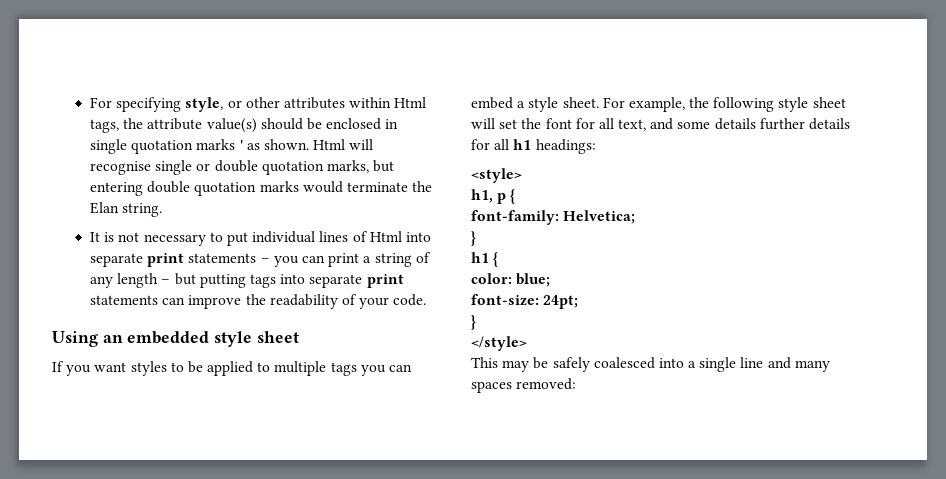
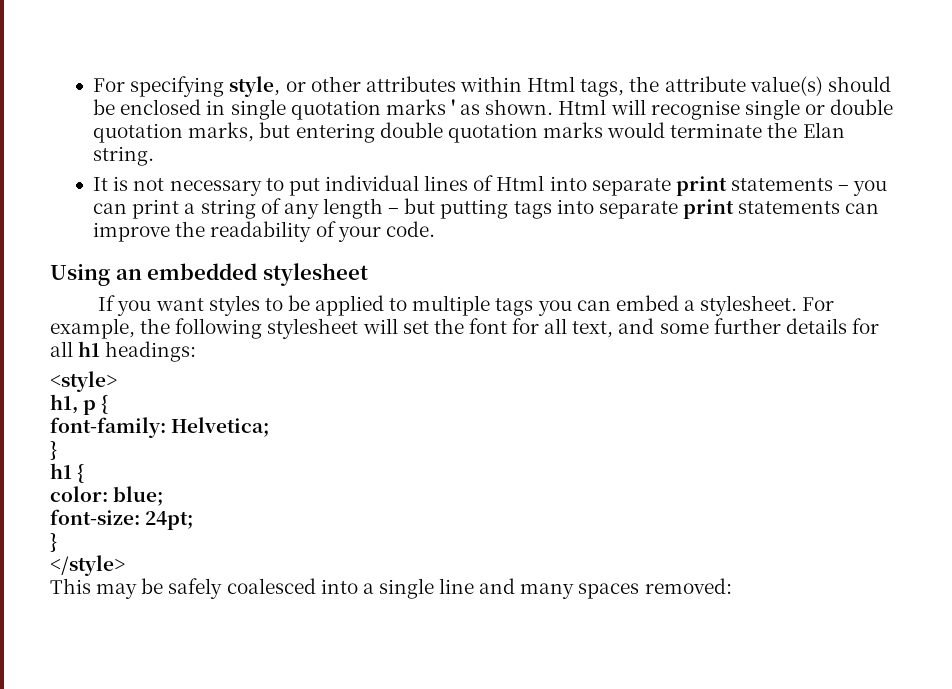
- Using an embedded style sheet
+ Using an embedded stylesheet
- If you want styles to be applied to multiple tags you can embed a style sheet.
+ If you want styles to be applied to multiple tags you can embed a stylesheet.
- For example, the following style sheet will set the font for all text, and some details further details for all h1 headings:
+ For example, the following stylesheet will set the font for all text, and some further details for all h1 headings:

